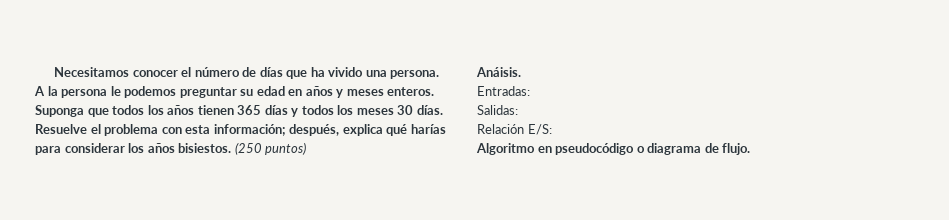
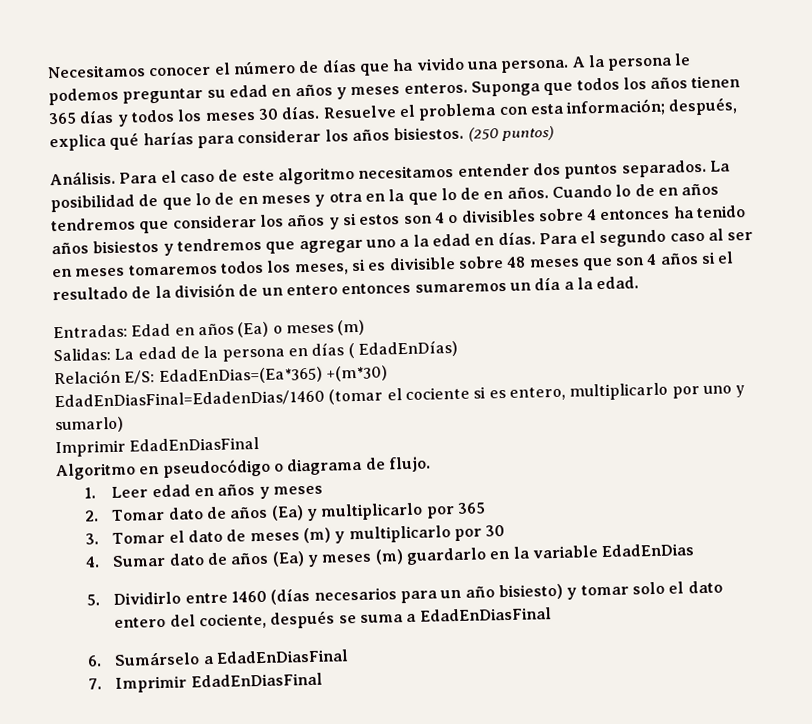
- Anáisis.
- Entradas:
- Salidas:
- Relación E/S:
+ Análisis. Para el caso de este algoritmo necesitamos entender dos puntos separados. La posibilidad de que lo de en meses y otra en la que lo de en años. Cuando lo de en años tendremos que considerar los años y si estos son 4 o divisibles sobre 4 entonces ha tenido años bisiestos y tendremos que agregar uno a la edad en días. Para el segundo caso al ser en meses tomaremos todos los meses, si es divisible sobre 48 meses que son 4 años si el resultado de la división de un entero entonces sumaremos un día a la edad.
+ Entradas: Edad en años (Ea) o meses (m)
+ Salidas: La edad de la persona en días ( EdadEnDías)
+ Relación E/S: EdadEnDias=(Ea*365) +(m*30)
+ EdadEnDiasFinal=EdadenDias/1460 (tomar el cociente si es entero, multiplicarlo por uno y sumarlo)
+ Imprimir EdadEnDiasFinal
+ 1. Leer edad en años y meses
+ 2. Tomar dato de años (Ea) y multiplicarlo por 365
+ 3. Tomar el dato de meses (m) y multiplicarlo por 30
+ 4. Sumar dato de años (Ea) y meses (m) guardarlo en la variable EdadEnDias
+ 5. Dividirlo entre 1460 (días necesarios para un año bisiesto) y tomar solo el dato entero del cociente, después se suma a EdadEnDiasFinal
+ 6. Sumárselo a EdadEnDiasFinal
+ 7. Imprimir EdadEnDiasFinal

